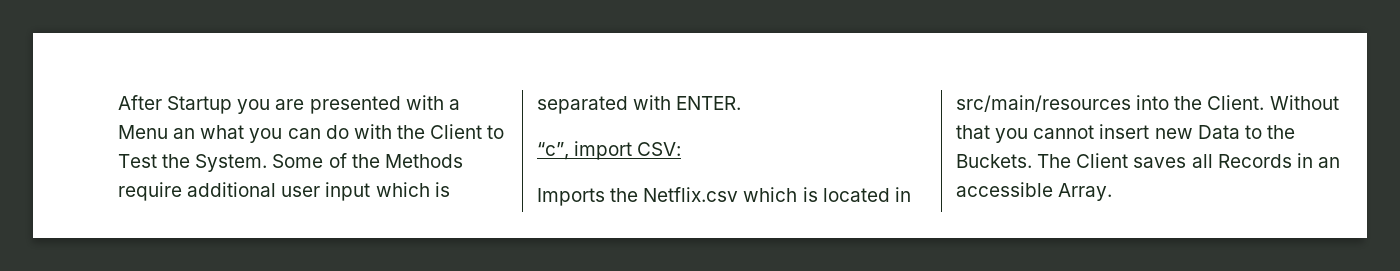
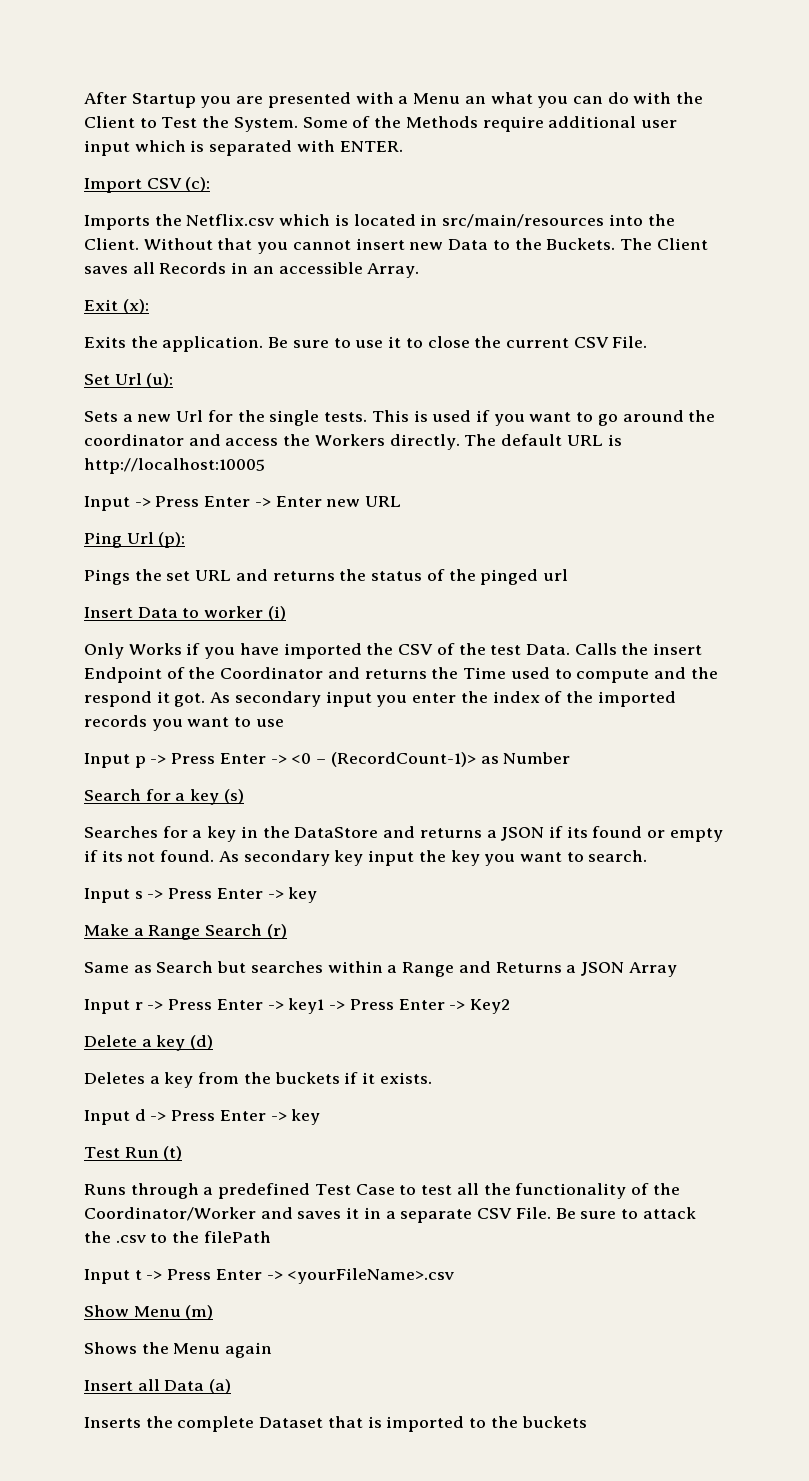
- “c”, import CSV:
+ Import CSV (c):
+ Exit (x):
+ Exits the application. Be sure to use it to close the current CSV File.
+ Set Url (u):
+ Sets a new Url for the single tests. This is used if you want to go around the coordinator and access the Workers directly. The default URL is http://localhost:10005
+ Input -> Press Enter -> Enter new URL
+ Ping Url (p):
+ Pings the set URL and returns the status of the pinged url
+ Insert Data to worker (i)
+ Only Works if you have imported the CSV of the test Data. Calls the insert Endpoint of the Coordinator and returns the Time used to compute and the respond it got. As secondary input you enter the index of the imported records you want to use
+ Input p -> Press Enter -> <0 – (RecordCount-1)> as Number
+ Search for a key (s)
+ Searches for a key in the DataStore and returns a JSON if its found or empty if its not found. As secondary key input the key you want to search.
+ Input s -> Press Enter -> key
+ Make a Range Search (r)
+ Same as Search but searches within a Range and Returns a JSON Array
+ Input r -> Press Enter -> key1 -> Press Enter -> Key2
+ Delete a key (d)
+ Deletes a key from the buckets if it exists.
+ Input d -> Press Enter -> key
+ Test Run (t)
+ Runs through a predefined Test Case to test all the functionality of the Coordinator/Worker and saves it in a separate CSV File. Be sure to attack the .csv to the filePath
+ Input t -> Press Enter -> <yourFileName>.csv
+ Show Menu (m)
+ Shows the Menu again
+ Insert all Data (a)
+ Inserts the complete Dataset that is imported to the buckets

